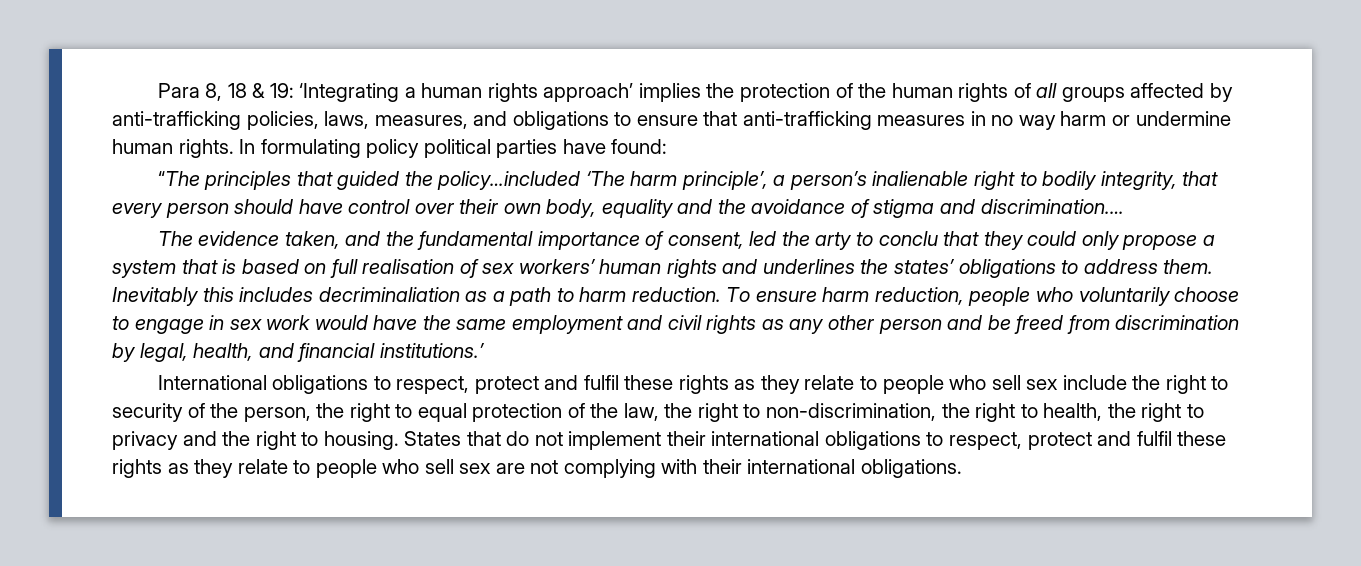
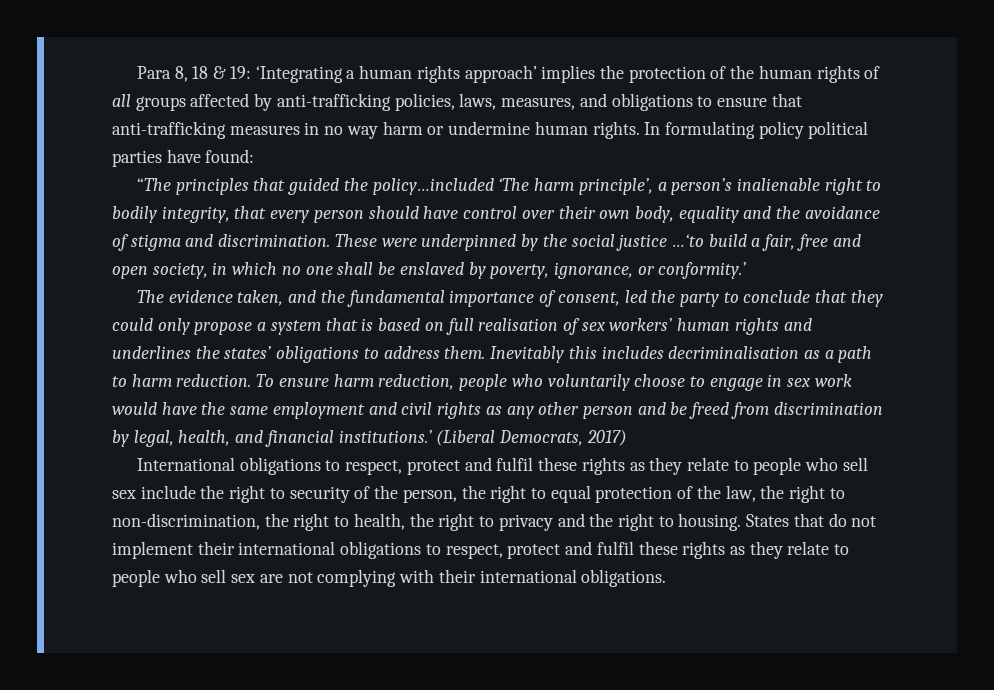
- “The principles that guided the policy…included ‘The harm principle’, a person’s inalienable right to bodily integrity, that every person should have control over their own body, equality and the avoidance of stigma and discrimination.…
+ “The principles that guided the policy…included ‘The harm principle’, a person’s inalienable right to bodily integrity, that every person should have control over their own body, equality and the avoidance of stigma and discrimination. These were underpinned by the social justice …‘to build a fair, free and open society, in which no one shall be enslaved by poverty, ignorance, or conformity.’
- The evidence taken, and the fundamental importance of consent, led the arty to conclu that they could only propose a system that is based on full realisation of sex workers’ human rights and underlines the states’ obligations to address them.
+ The evidence taken, and the fundamental importance of consent, led the party to conclude that they could only propose a system that is based on full realisation of sex workers’ human rights and underlines the states’ obligations to address them.
- Inevitably this includes decriminaliation as a path to harm reduction.
+ Inevitably this includes decriminalisation as a path to harm reduction.
+ (Liberal Democrats, 2017)

